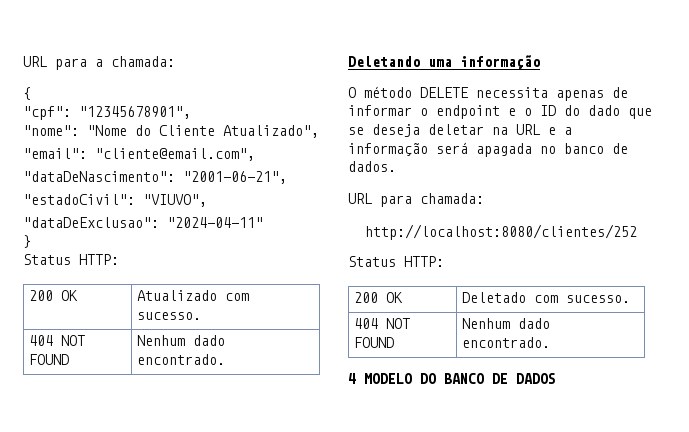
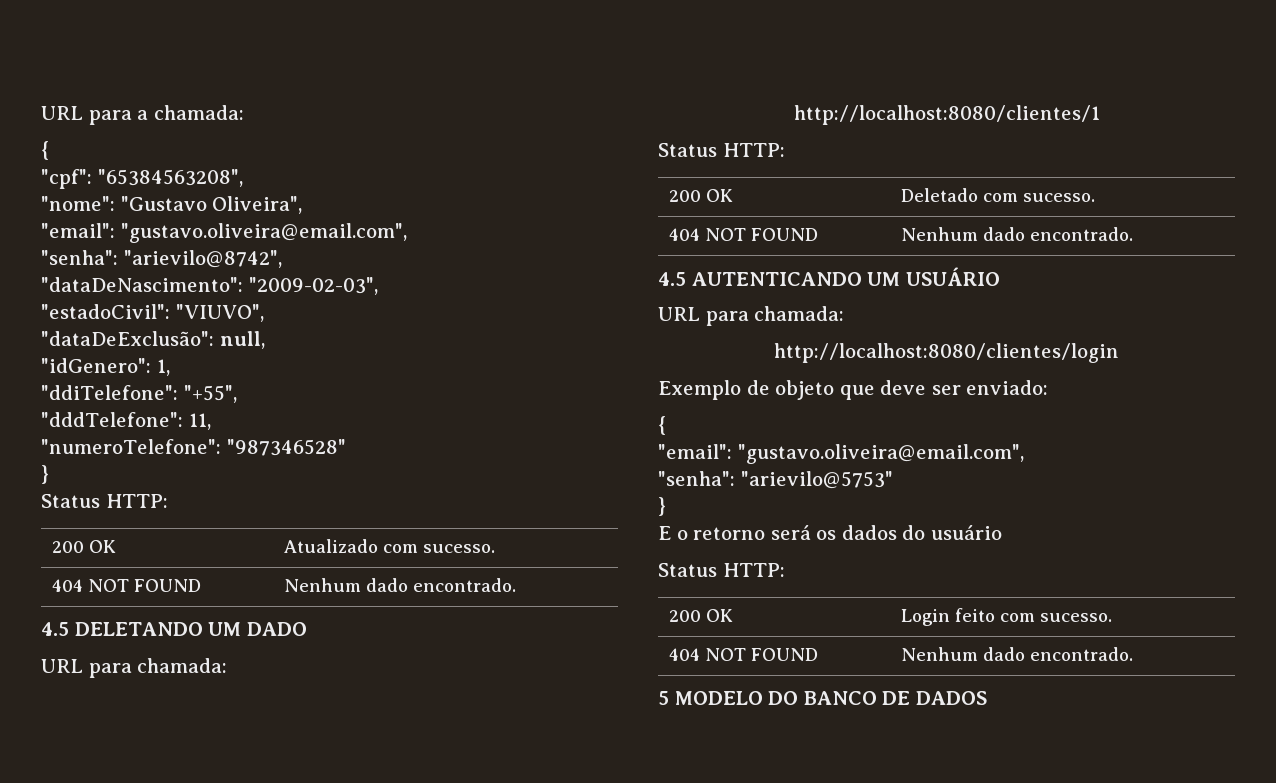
- "cpf": "12345678901",
+ "cpf": "65384563208",
- "nome": "Nome do Cliente Atualizado",
- "email": "cliente@email.com",
+ "nome": "Gustavo Oliveira",
+ "email": "gustavo.oliveira@email.com",
+ "senha": "arievilo@8742",
- "dataDeNascimento": "2001-06-21",
+ "dataDeNascimento": "2009-02-03",
- "dataDeExclusao": "2024-04-11"
+ "dataDeExclusão": null,
+ "idGenero": 1,
+ "ddiTelefone": "+55",
+ "dddTelefone": 11,
+ "numeroTelefone": "987346528"
- Deletando uma informação
- O método DELETE necessita apenas de informar o endpoint e o ID do dado que se deseja deletar na URL e a informação será apagada no banco de dados.
+ 4.5 DELETANDO UM DADO
  URL para chamada:
- http://localhost:8080/clientes/252
+ http://localhost:8080/clientes/1
- 4 MODELO DO BANCO DE DADOS
+ 4.5 AUTENTICANDO UM USUÁRIO
+ URL para chamada:
+ http://localhost:8080/clientes/login
+ Exemplo de objeto que deve ser enviado:
+ {
+ "email": "gustavo.oliveira@email.com",
+ "senha": "arievilo@5753"
+ }
+ E o retorno será os dados do usuário
+ Status HTTP:
+ 200 OK | Login feito com sucesso.
+ 404 NOT FOUND | Nenhum dado encontrado.
+ 5 MODELO DO BANCO DE DADOS

